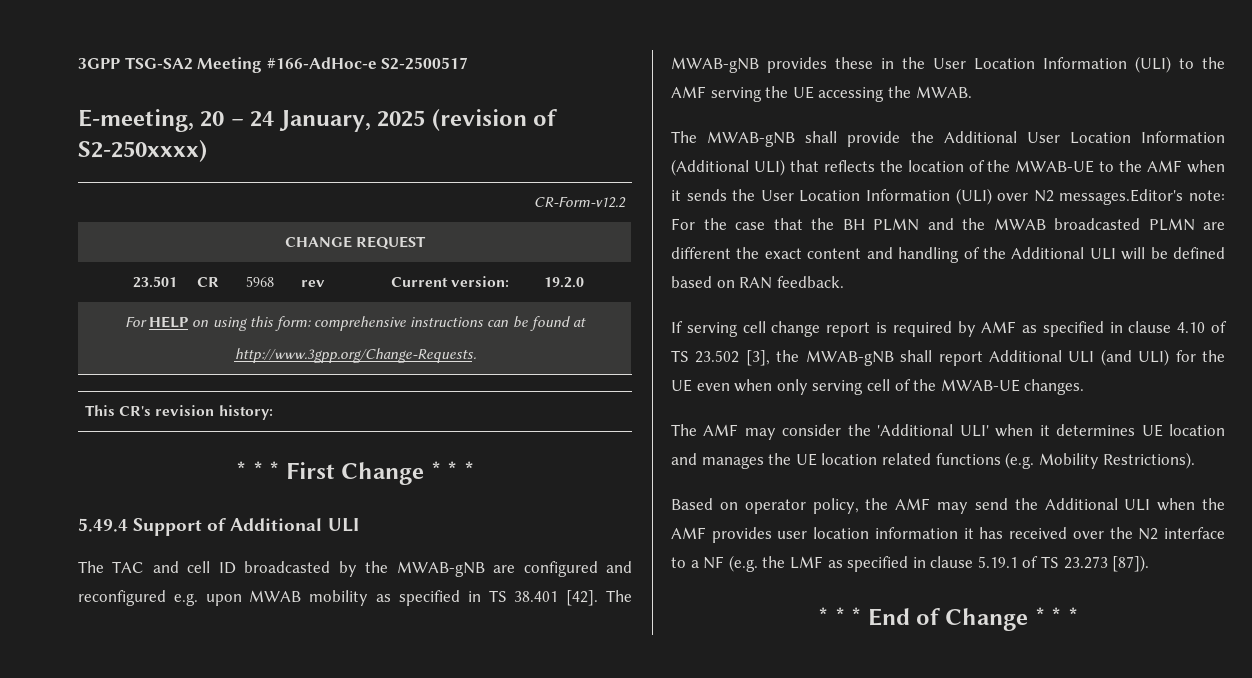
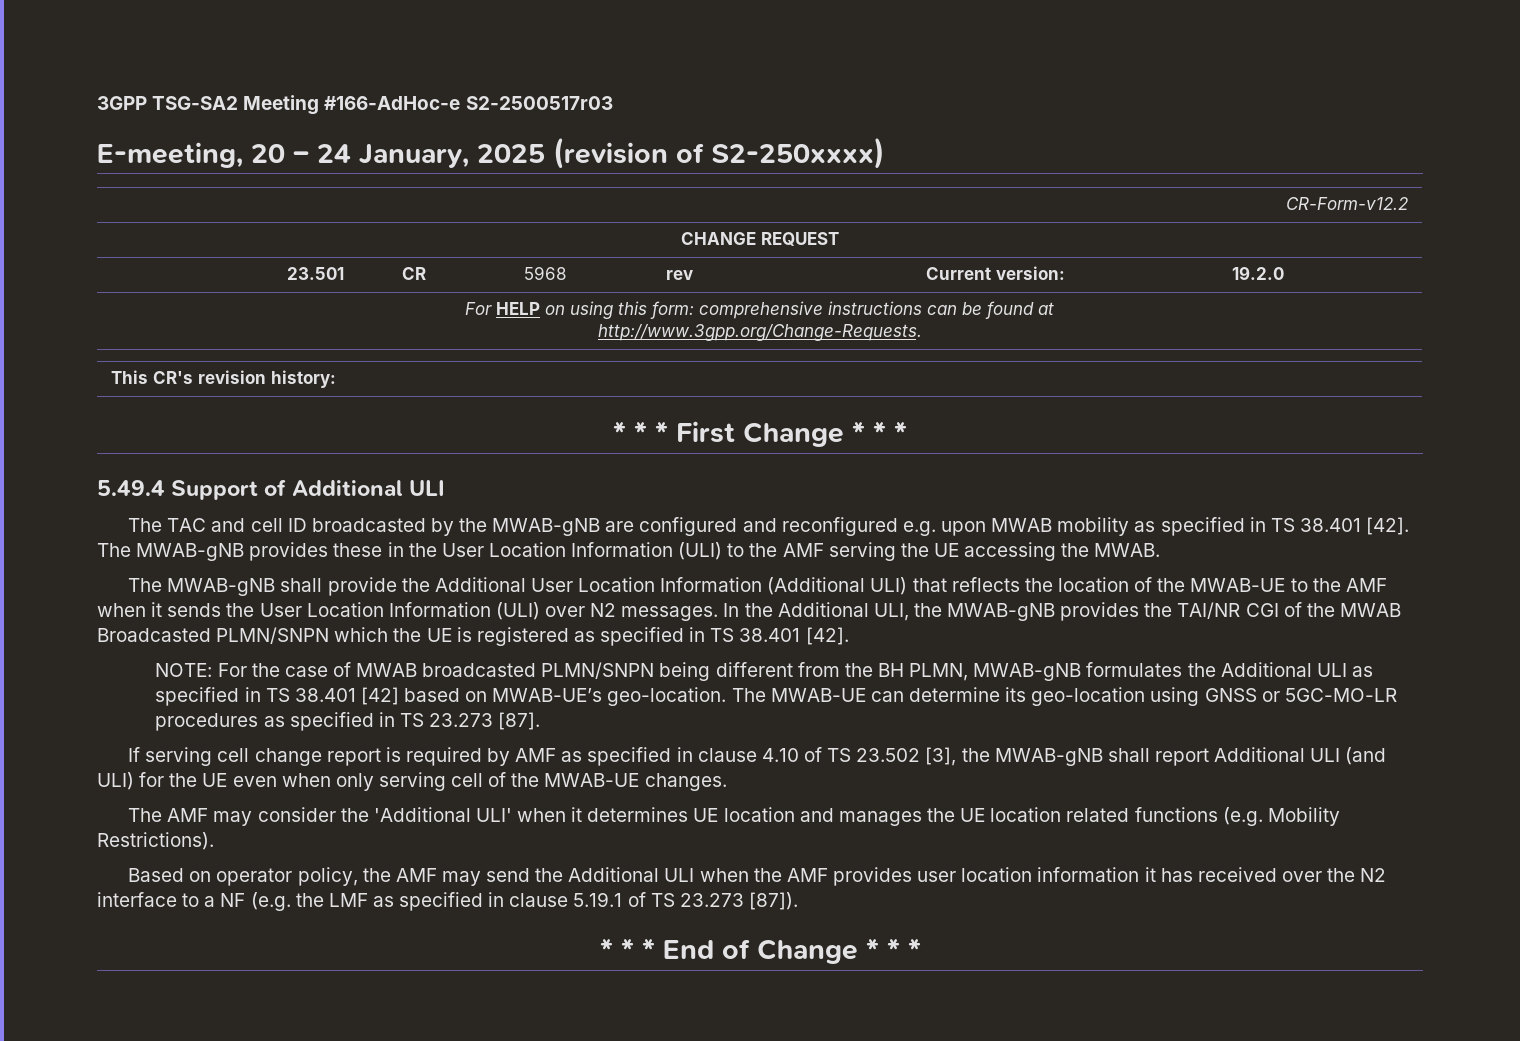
- 3GPP TSG-SA2 Meeting #166-AdHoc-e S2-2500517
+ 3GPP TSG-SA2 Meeting #166-AdHoc-e S2-2500517r03
- The MWAB-gNB shall provide the Additional User Location Information (Additional ULI) that reflects the location of the MWAB-UE to the AMF when it sends the User Location Information (ULI) over N2 messages.Editor's note: For the case that the BH PLMN and the MWAB broadcasted PLMN are different the exact content and handling of the Additional ULI will be defined based on RAN feedback.
+ The MWAB-gNB shall provide the Additional User Location Information (Additional ULI) that reflects the location of the MWAB-UE to the AMF when it sends the User Location Information (ULI) over N2 messages. In the Additional ULI, the MWAB-gNB provides the TAI/NR CGI of the MWAB Broadcasted PLMN/SNPN which the UE is registered as specified in TS 38.401 [42].
+ NOTE: For the case of MWAB broadcasted PLMN/SNPN being different from the BH PLMN, MWAB-gNB formulates the Additional ULI as specified in TS 38.401 [42] based on MWAB-UE’s geo-location. The MWAB-UE can determine its geo-location using GNSS or 5GC-MO-LR procedures as specified in TS 23.273 [87].

